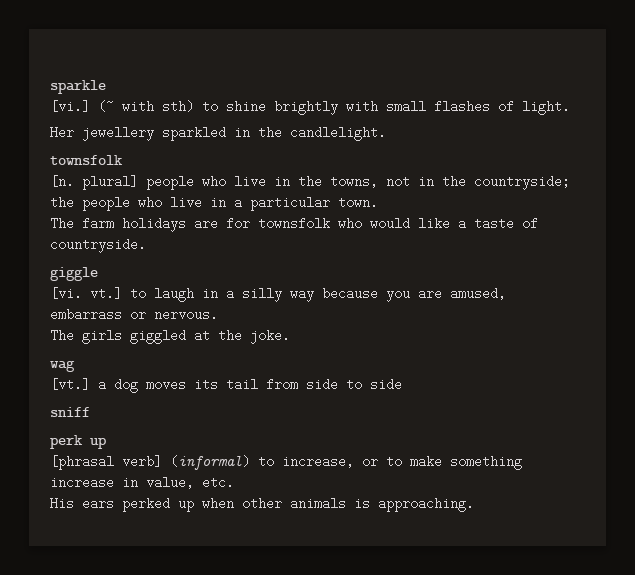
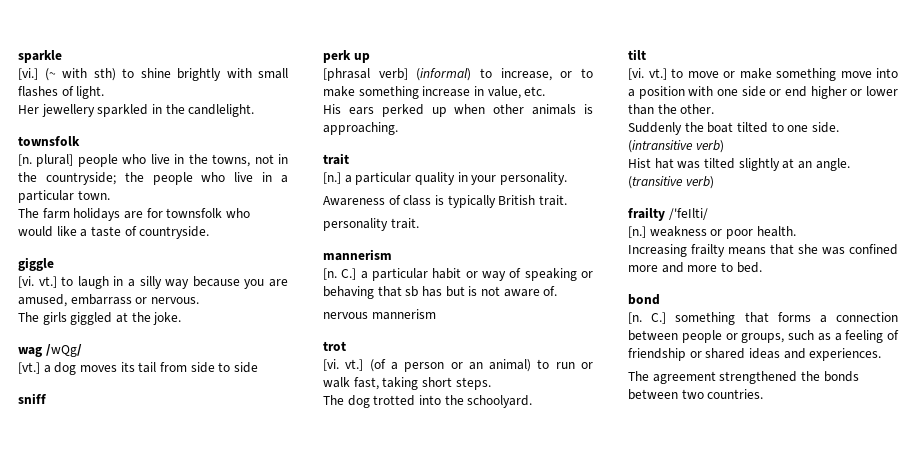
- wag
+ wag /wQg/
+ trait
+ [n.] a particular quality in your personality.
+ Awareness of class is typically British trait.
+ personality trait.
+ mannerism
+ [n. C.] a particular habit or way of speaking or behaving that sb has but is not aware of.
+ nervous mannerism
+ trot
+ [vi. vt.] (of a person or an animal) to run or walk fast, taking short steps.
+ The dog trotted into the schoolyard.
+ tilt
+ [vi. vt.] to move or make something move into a position with one side or end higher or lower than the other.
+ Suddenly the boat tilted to one side. (intransitive verb)
+ Hist hat was tilted slightly at an angle. (transitive verb)
+ frailty /'feIlti/
+ [n.] weakness or poor health.
+ Increasing frailty means that she was confined more and more to bed.
+ bond
+ [n. C.] something that forms a connection between people or groups, such as a feeling of friendship or shared ideas and experiences.
+ The agreement strengthened the bonds between two countries.

